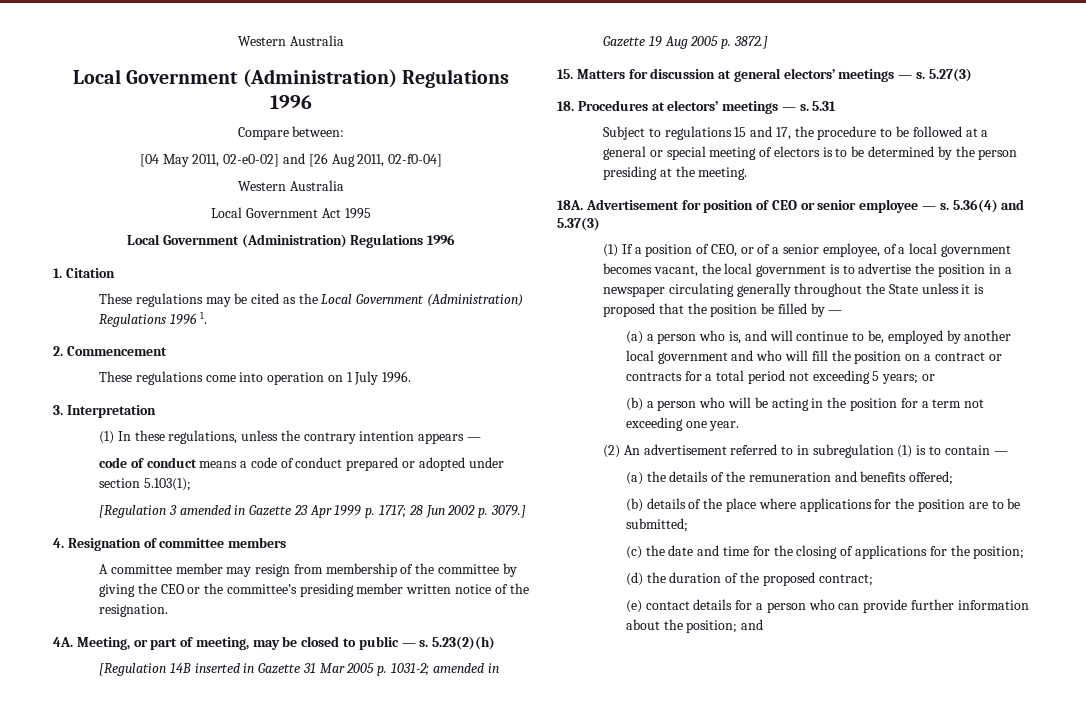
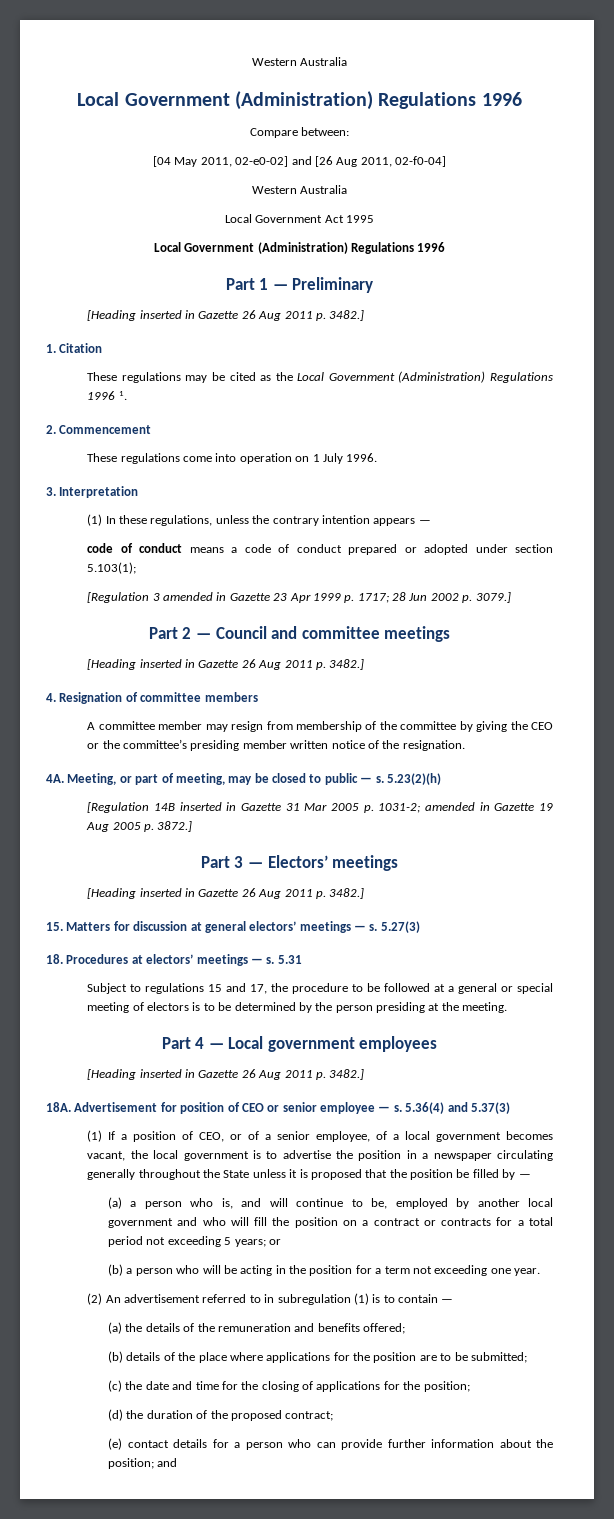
+ Part 1 — Preliminary
+ [Heading inserted in Gazette 26 Aug 2011 p. 3482.]
+ Part 2 — Council and committee meetings
+ [Heading inserted in Gazette 26 Aug 2011 p. 3482.]
+ Part 3 — Electors’ meetings
+ [Heading inserted in Gazette 26 Aug 2011 p. 3482.]
+ Part 4 — Local government employees
+ [Heading inserted in Gazette 26 Aug 2011 p. 3482.]

